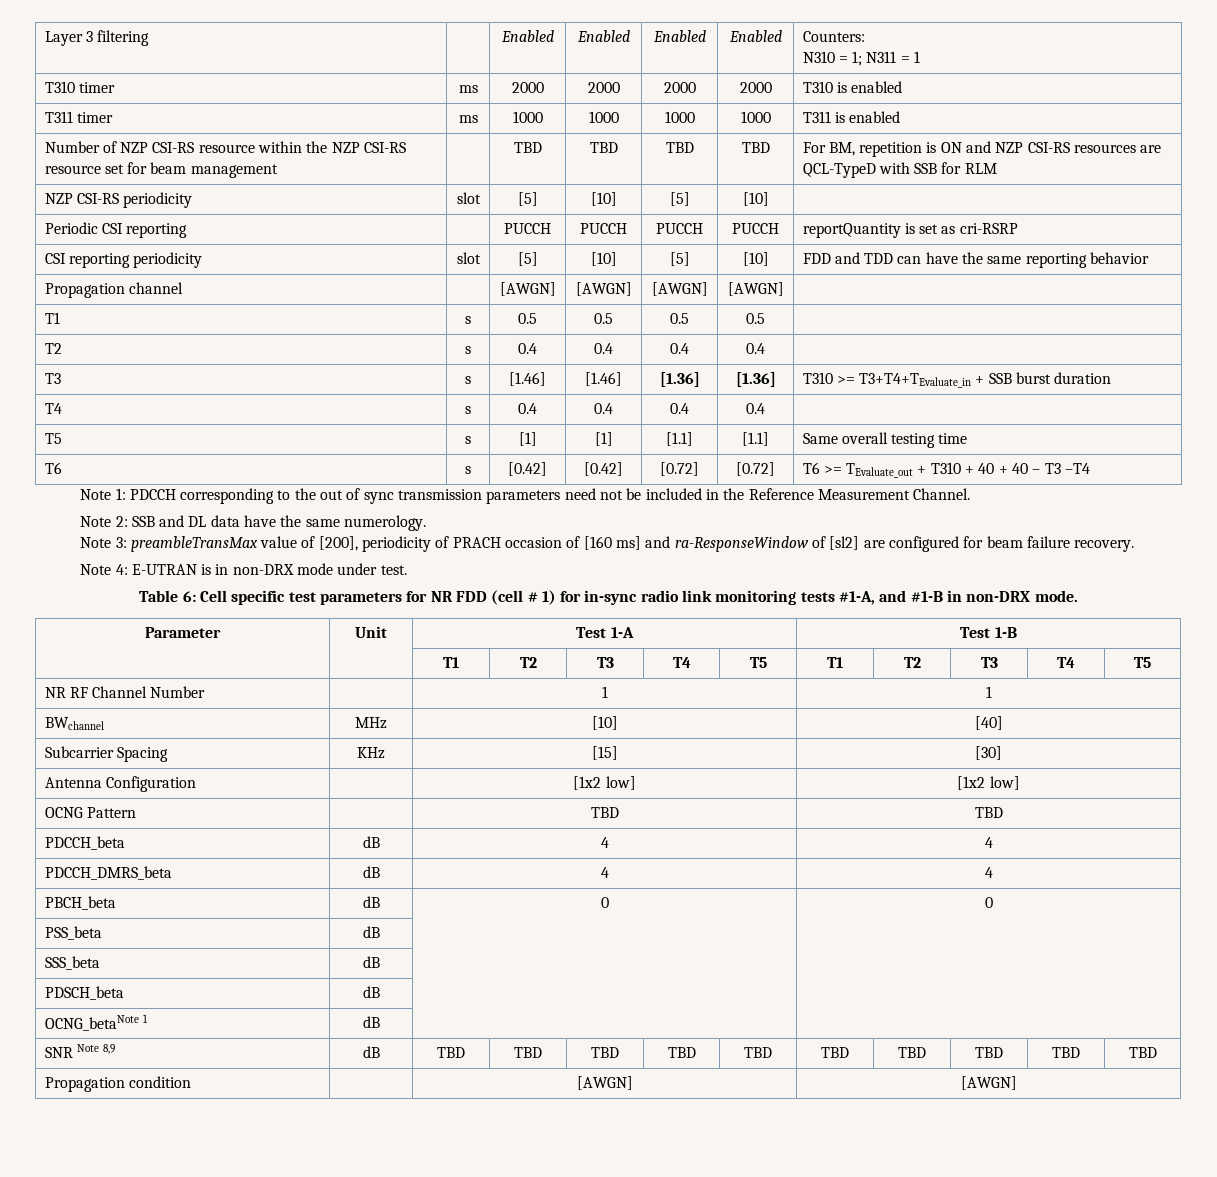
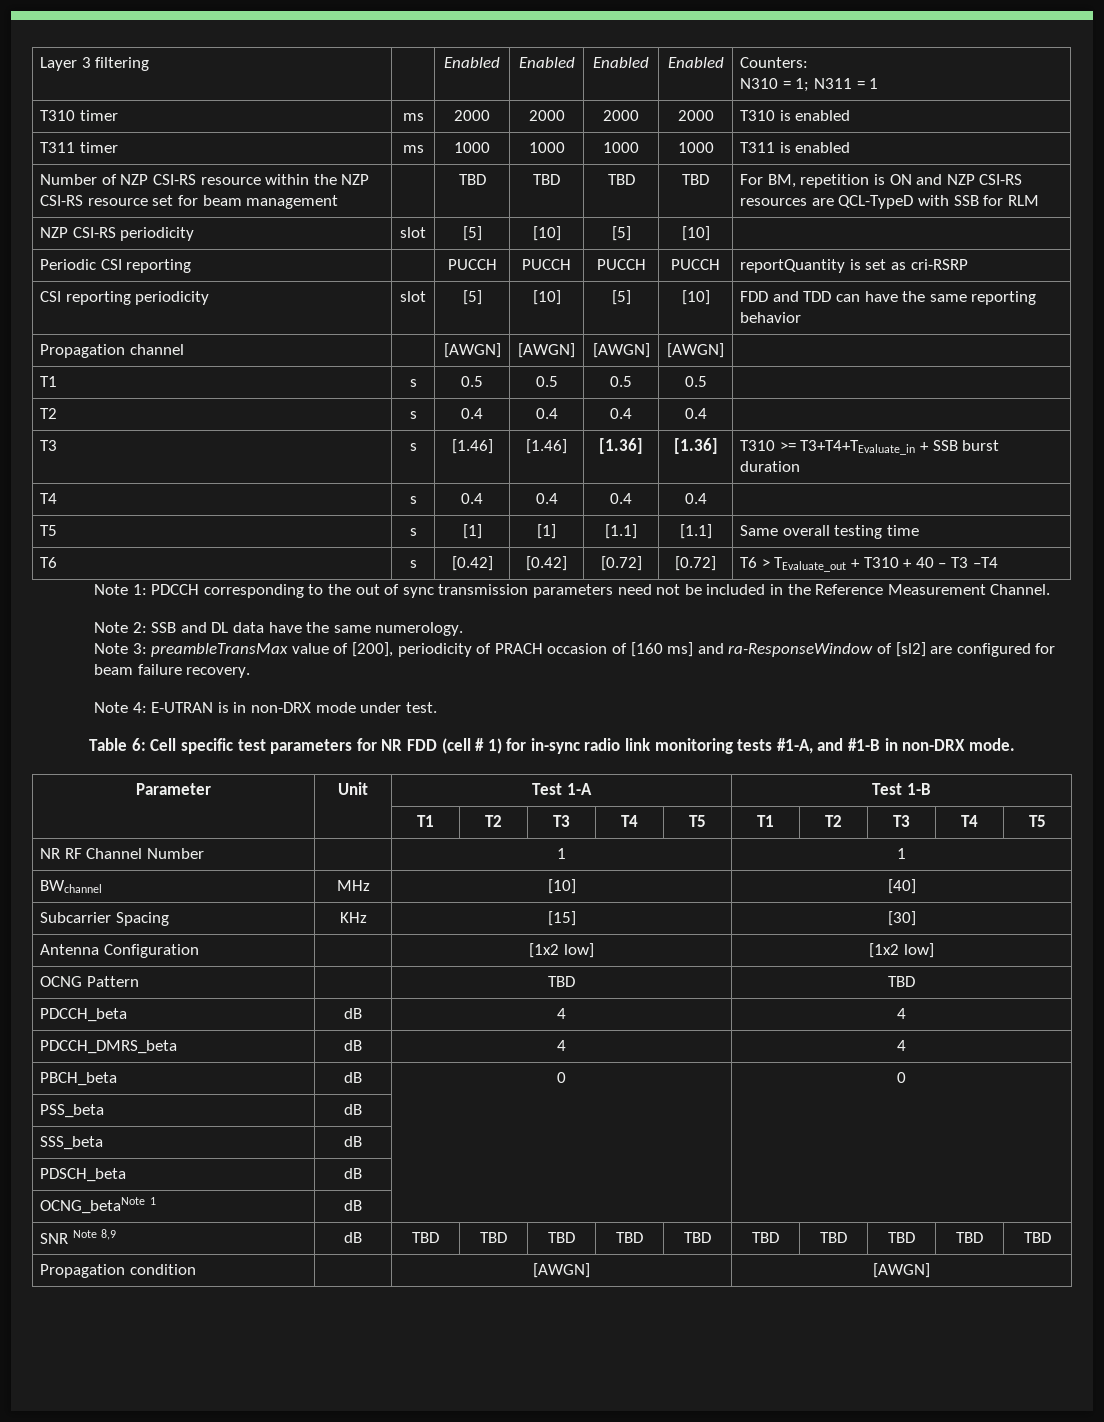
- T6 | s | [0.42] | [0.42] | [0.72] | [0.72] | T6 >= TEvaluate_out + T310 + 40 + 40 – T3 –T4
+ T6 | s | [0.42] | [0.42] | [0.72] | [0.72] | T6 > TEvaluate_out + T310 + 40 – T3 –T4

